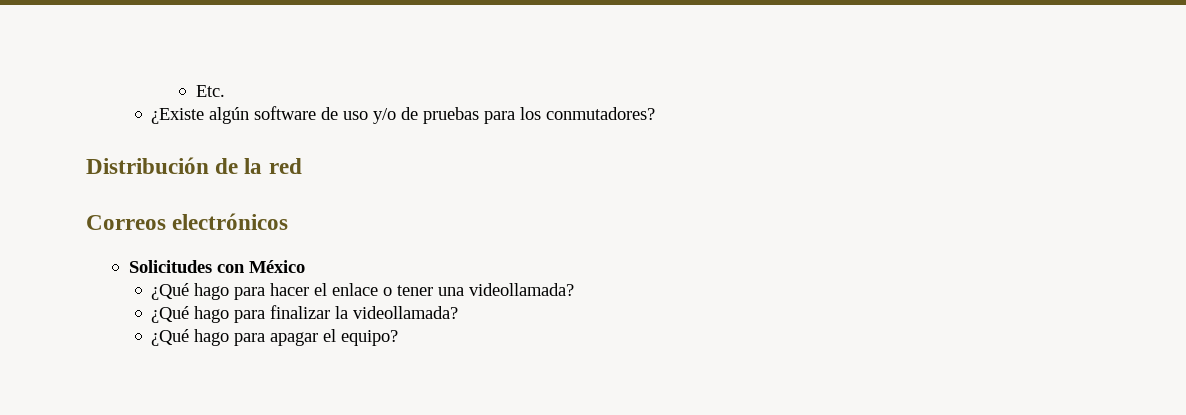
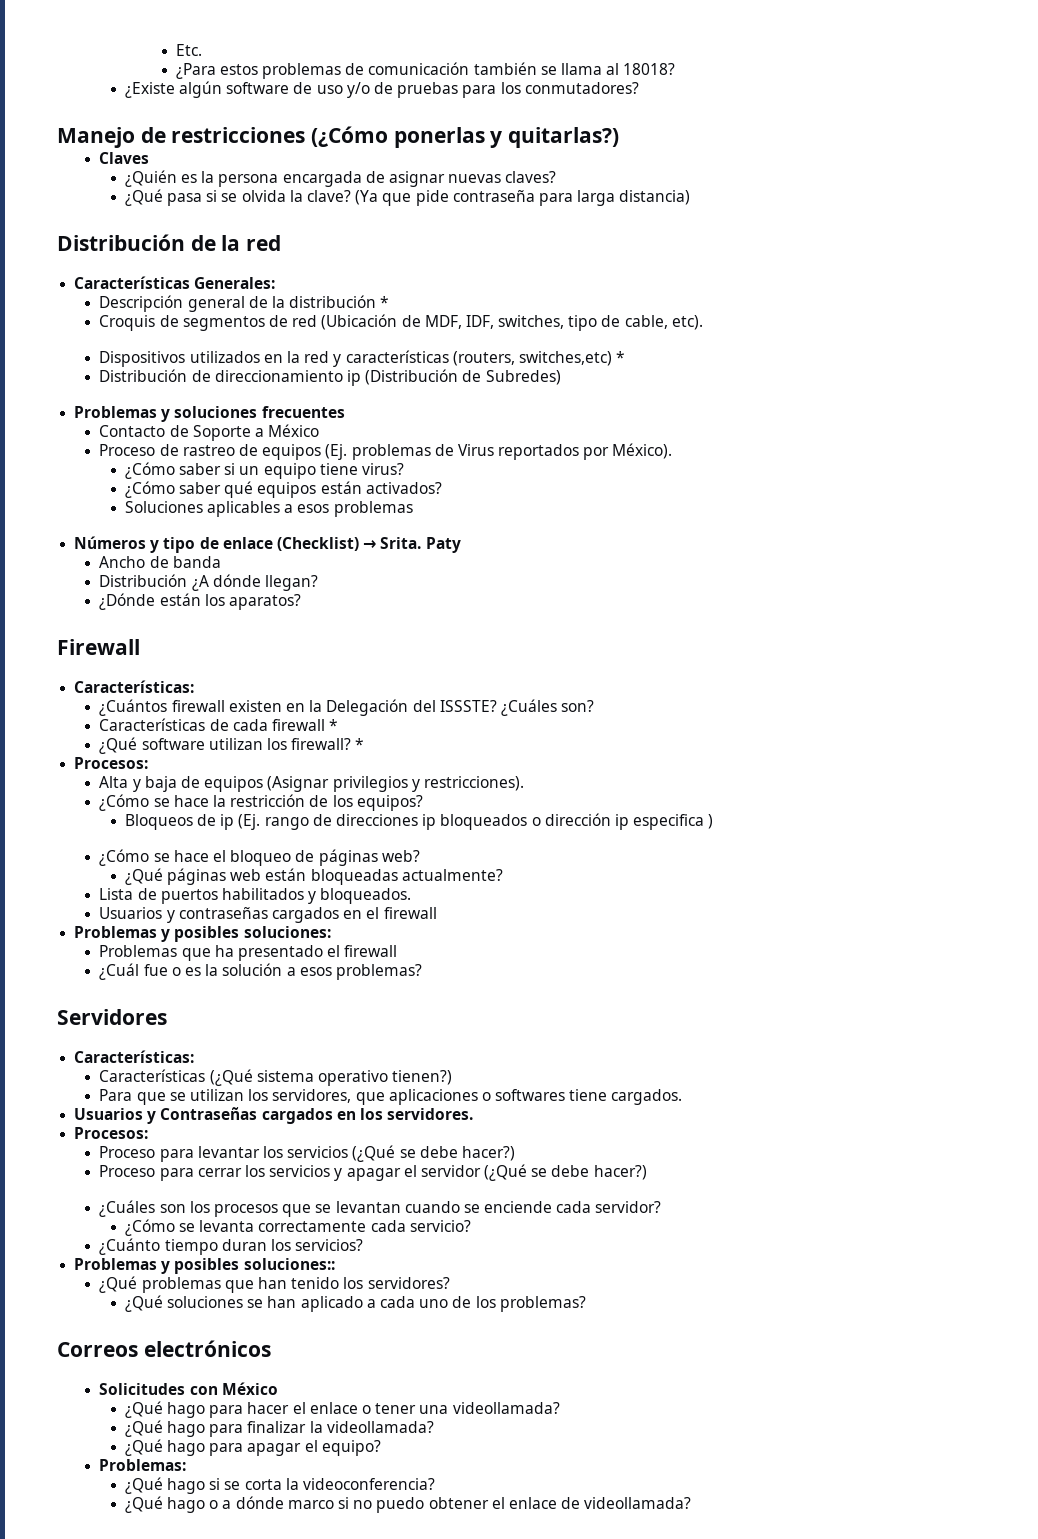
+ ¿Para estos problemas de comunicación también se llama al 18018?
+ Manejo de restricciones (¿Cómo ponerlas y quitarlas?)
+ Claves
+ ¿Quién es la persona encargada de asignar nuevas claves?
+ ¿Qué pasa si se olvida la clave? (Ya que pide contraseña para larga distancia)
  Distribución de la red
+ Características Generales:
+ Descripción general de la distribución *
+ Croquis de segmentos de red (Ubicación de MDF, IDF, switches, tipo de cable, etc).
+ Dispositivos utilizados en la red y características (routers, switches,etc) *
+ Distribución de direccionamiento ip (Distribución de Subredes)
+ Problemas y soluciones frecuentes
+ Contacto de Soporte a México
+ Proceso de rastreo de equipos (Ej. problemas de Virus reportados por México).
+ ¿Cómo saber si un equipo tiene virus?
+ ¿Cómo saber qué equipos están activados?
+ Soluciones aplicables a esos problemas
+ Números y tipo de enlace (Checklist) → Srita. Paty
+ Ancho de banda
+ Distribución ¿A dónde llegan?
+ ¿Dónde están los aparatos?
+ Firewall
+ Características:
+ ¿Cuántos firewall existen en la Delegación del ISSSTE? ¿Cuáles son?
+ Características de cada firewall *
+ ¿Qué software utilizan los firewall? *
+ Procesos:
+ Alta y baja de equipos (Asignar privilegios y restricciones).
+ ¿Cómo se hace la restricción de los equipos?
+ Bloqueos de ip (Ej. rango de direcciones ip bloqueados o dirección ip especifica )
+ ¿Cómo se hace el bloqueo de páginas web?
+ ¿Qué páginas web están bloqueadas actualmente?
+ Lista de puertos habilitados y bloqueados.
+ Usuarios y contraseñas cargados en el firewall
+ Problemas y posibles soluciones:
+ Problemas que ha presentado el firewall
+ ¿Cuál fue o es la solución a esos problemas?
+ Servidores
+ Características:
+ Características (¿Qué sistema operativo tienen?)
+ Para que se utilizan los servidores, que aplicaciones o softwares tiene cargados.
+ Usuarios y Contraseñas cargados en los servidores.
+ Procesos:
+ Proceso para levantar los servicios (¿Qué se debe hacer?)
+ Proceso para cerrar los servicios y apagar el servidor (¿Qué se debe hacer?)
+ ¿Cuáles son los procesos que se levantan cuando se enciende cada servidor?
+ ¿Cómo se levanta correctamente cada servicio?
+ ¿Cuánto tiempo duran los servicios?
+ Problemas y posibles soluciones::
+ ¿Qué problemas que han tenido los servidores?
+ ¿Qué soluciones se han aplicado a cada uno de los problemas?
+ Problemas:
+ ¿Qué hago si se corta la videoconferencia?
+ ¿Qué hago o a dónde marco si no puedo obtener el enlace de videollamada?

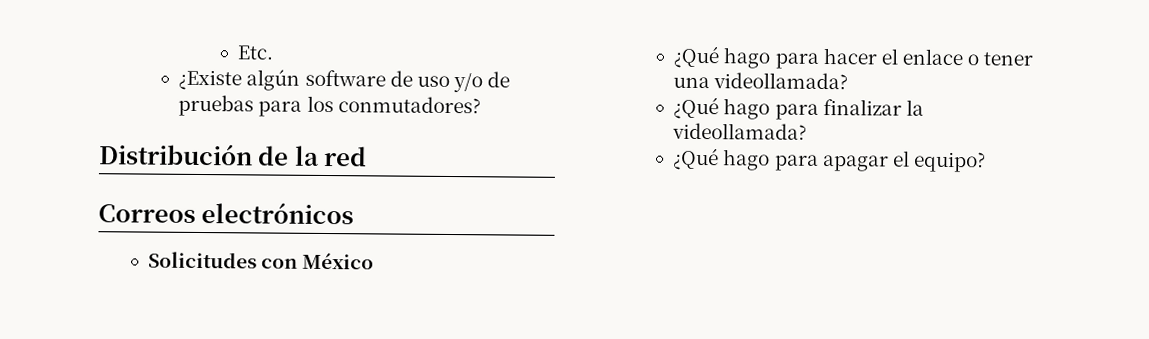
- ¿Para estos problemas de comunicación también se llama al 18018?
- Manejo de restricciones (¿Cómo ponerlas y quitarlas?)
- Claves
- ¿Quién es la persona encargada de asignar nuevas claves?
- ¿Qué pasa si se olvida la clave? (Ya que pide contraseña para larga distancia)
  Distribución de la red
- Características Generales:
- Descripción general de la distribución *
- Croquis de segmentos de red (Ubicación de MDF, IDF, switches, tipo de cable, etc).
- Dispositivos utilizados en la red y características (routers, switches,etc) *
- Distribución de direccionamiento ip (Distribución de Subredes)
- Problemas y soluciones frecuentes
- Contacto de Soporte a México
- Proceso de rastreo de equipos (Ej. problemas de Virus reportados por México).
- ¿Cómo saber si un equipo tiene virus?
- ¿Cómo saber qué equipos están activados?
- Soluciones aplicables a esos problemas
- Números y tipo de enlace (Checklist) → Srita. Paty
- Ancho de banda
- Distribución ¿A dónde llegan?
- ¿Dónde están los aparatos?
- Firewall
- Características:
- ¿Cuántos firewall existen en la Delegación del ISSSTE? ¿Cuáles son?
- Características de cada firewall *
- ¿Qué software utilizan los firewall? *
- Procesos:
- Alta y baja de equipos (Asignar privilegios y restricciones).
- ¿Cómo se hace la restricción de los equipos?
- Bloqueos de ip (Ej. rango de direcciones ip bloqueados o dirección ip especifica )
- ¿Cómo se hace el bloqueo de páginas web?
- ¿Qué páginas web están bloqueadas actualmente?
- Lista de puertos habilitados y bloqueados.
- Usuarios y contraseñas cargados en el firewall
- Problemas y posibles soluciones:
- Problemas que ha presentado el firewall
- ¿Cuál fue o es la solución a esos problemas?
- Servidores
- Características:
- Características (¿Qué sistema operativo tienen?)
- Para que se utilizan los servidores, que aplicaciones o softwares tiene cargados.
- Usuarios y Contraseñas cargados en los servidores.
- Procesos:
- Proceso para levantar los servicios (¿Qué se debe hacer?)
- Proceso para cerrar los servicios y apagar el servidor (¿Qué se debe hacer?)
- ¿Cuáles son los procesos que se levantan cuando se enciende cada servidor?
- ¿Cómo se levanta correctamente cada servicio?
- ¿Cuánto tiempo duran los servicios?
- Problemas y posibles soluciones::
- ¿Qué problemas que han tenido los servidores?
- ¿Qué soluciones se han aplicado a cada uno de los problemas?
- Problemas:
- ¿Qué hago si se corta la videoconferencia?
- ¿Qué hago o a dónde marco si no puedo obtener el enlace de videollamada?

